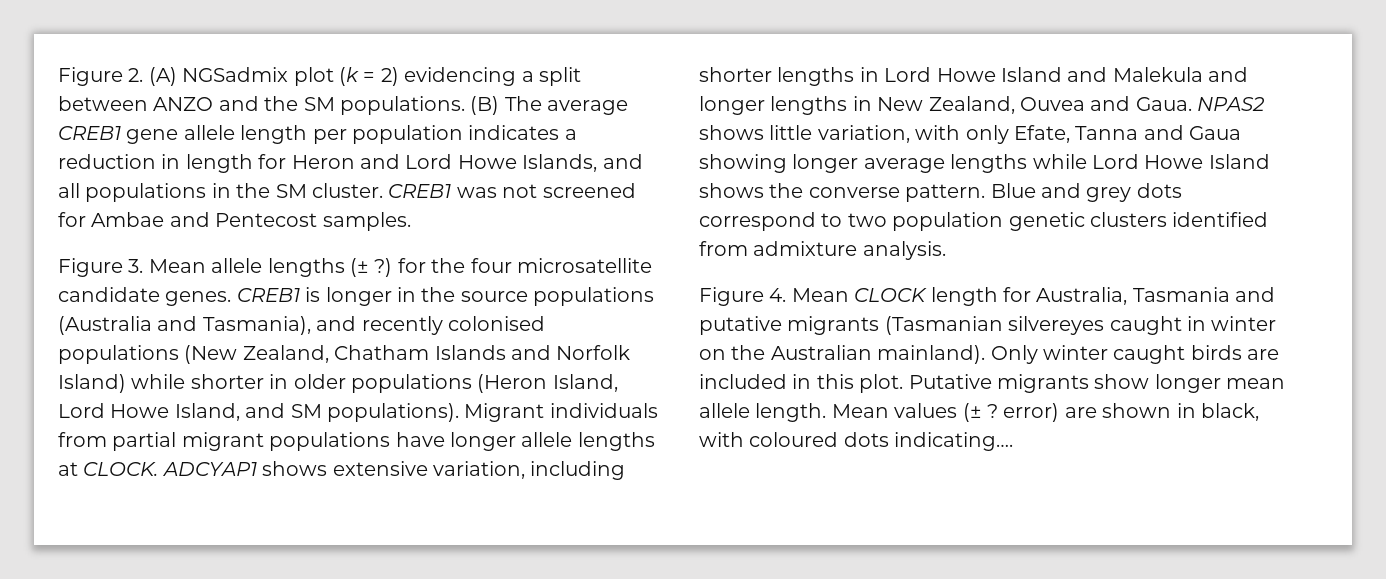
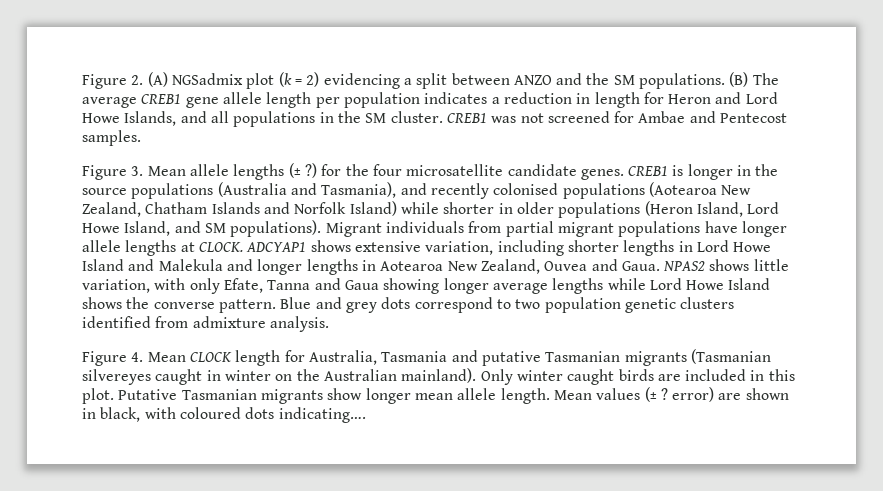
- CREB1 is longer in the source populations (Australia and Tasmania), and recently colonised populations (New Zealand, Chatham Islands and Norfolk Island) while shorter in older populations (Heron Island, Lord Howe Island, and SM populations).
+ CREB1 is longer in the source populations (Australia and Tasmania), and recently colonised populations (Aotearoa New Zealand, Chatham Islands and Norfolk Island) while shorter in older populations (Heron Island, Lord Howe Island, and SM populations).
- ADCYAP1 shows extensive variation, including shorter lengths in Lord Howe Island and Malekula and longer lengths in New Zealand, Ouvea and Gaua.
+ ADCYAP1 shows extensive variation, including shorter lengths in Lord Howe Island and Malekula and longer lengths in Aotearoa New Zealand, Ouvea and Gaua.
- Figure 4. Mean CLOCK length for Australia, Tasmania and putative migrants (Tasmanian silvereyes caught in winter on the Australian mainland).
+ Figure 4. Mean CLOCK length for Australia, Tasmania and putative Tasmanian migrants (Tasmanian silvereyes caught in winter on the Australian mainland).
- Putative migrants show longer mean allele length.
+ Putative Tasmanian migrants show longer mean allele length.

